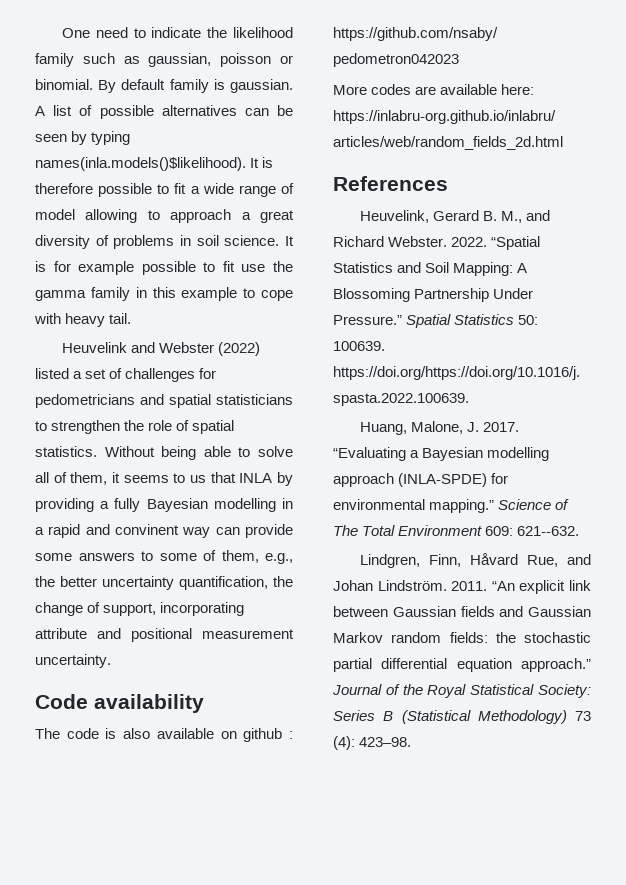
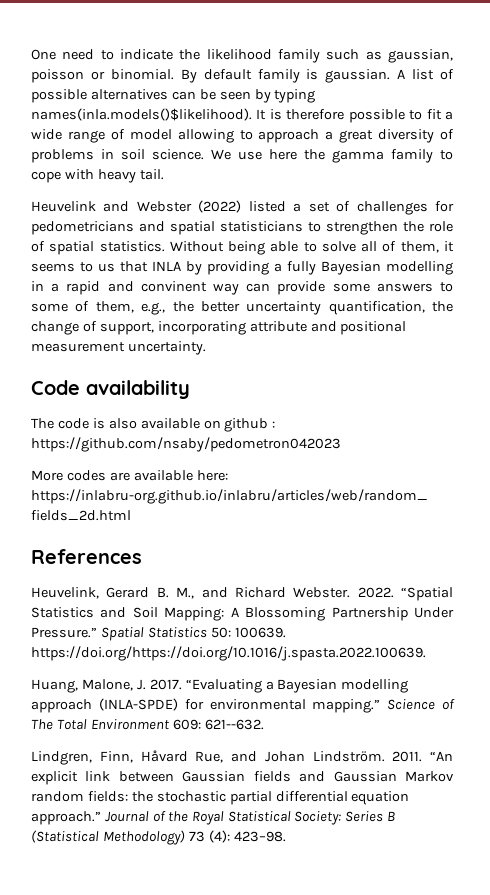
- It is for example possible to fit use the gamma family in this example to cope with heavy tail.
+ We use here the gamma family to cope with heavy tail.

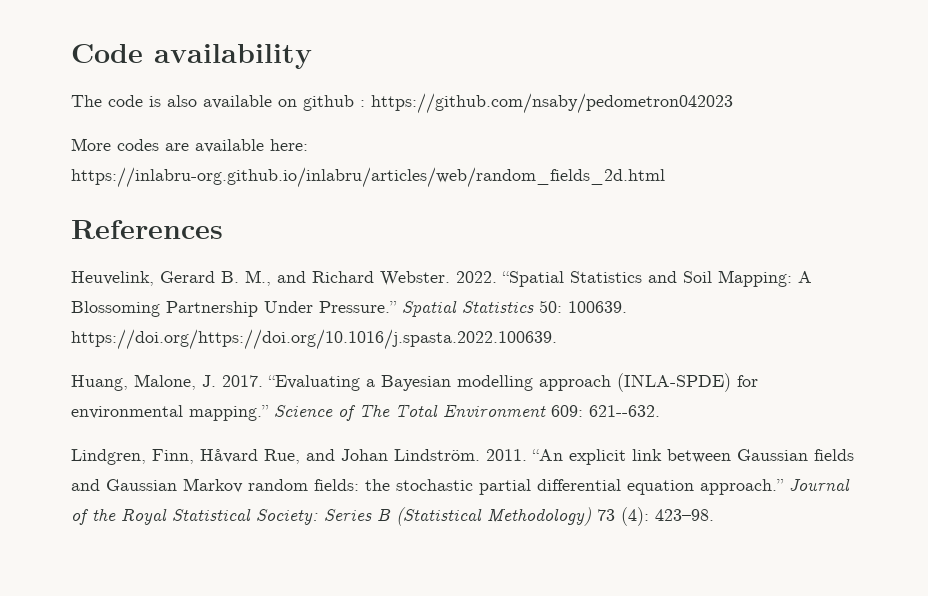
- One need to indicate the likelihood family such as gaussian, poisson or binomial. By default family is gaussian. A list of possible alternatives can be seen by typing names(inla.models()$likelihood). It is therefore possible to fit a wide range of model allowing to approach a great diversity of problems in soil science. We use here the gamma family to cope with heavy tail.
- Heuvelink and Webster (2022) listed a set of challenges for pedometricians and spatial statisticians to strengthen the role of spatial statistics. Without being able to solve all of them, it seems to us that INLA by providing a fully Bayesian modelling in a rapid and convinent way can provide some answers to some of them, e.g., the better uncertainty quantification, the change of support, incorporating attribute and positional measurement uncertainty.

